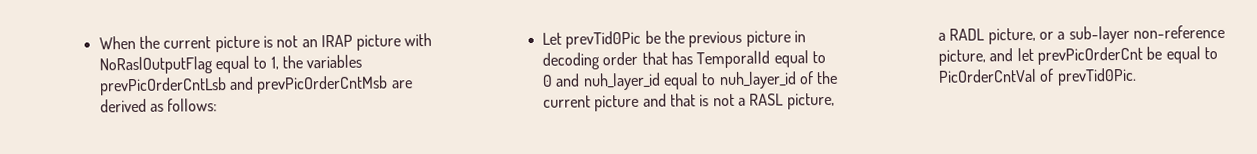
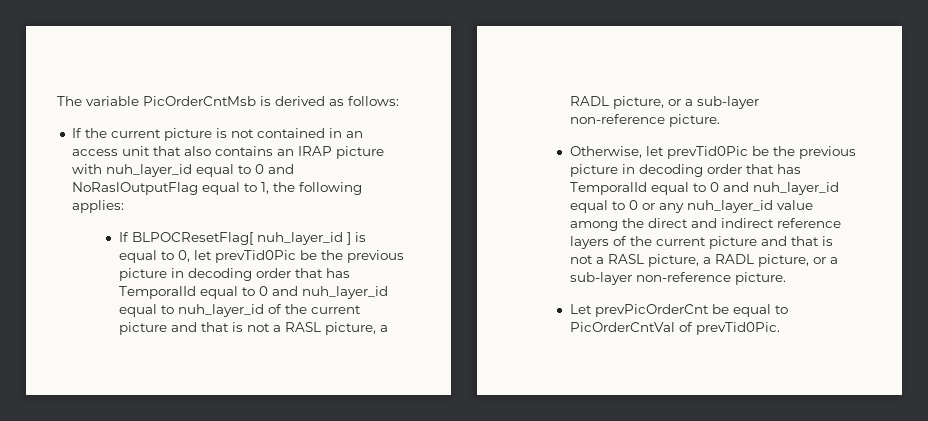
- When the current picture is not an IRAP picture with NoRaslOutputFlag equal to 1, the variables prevPicOrderCntLsb and prevPicOrderCntMsb are derived as follows:
- Let prevTid0Pic be the previous picture in decoding order that has TemporalId equal to 0 and nuh_layer_id equal to nuh_layer_id of the current picture and that is not a RASL picture, a RADL picture, or a sub-layer non-reference picture, and let prevPicOrderCnt be equal to PicOrderCntVal of prevTid0Pic.
+ The variable PicOrderCntMsb is derived as follows:
+ If the current picture is not contained in an access unit that also contains an IRAP picture with nuh_layer_id equal to 0 and NoRaslOutputFlag equal to 1, the following applies:
+ If BLPOCResetFlag[ nuh_layer_id ] is equal to 0, let prevTid0Pic be the previous picture in decoding order that has TemporalId equal to 0 and nuh_layer_id equal to nuh_layer_id of the current picture and that is not a RASL picture, a RADL picture, or a sub-layer non-reference picture.
+ Otherwise, let prevTid0Pic be the previous picture in decoding order that has TemporalId equal to 0 and nuh_layer_id equal to 0 or any nuh_layer_id value among the direct and indirect reference layers of the current picture and that is not a RASL picture, a RADL picture, or a sub-layer non-reference picture.
+ Let prevPicOrderCnt be equal to PicOrderCntVal of prevTid0Pic.

